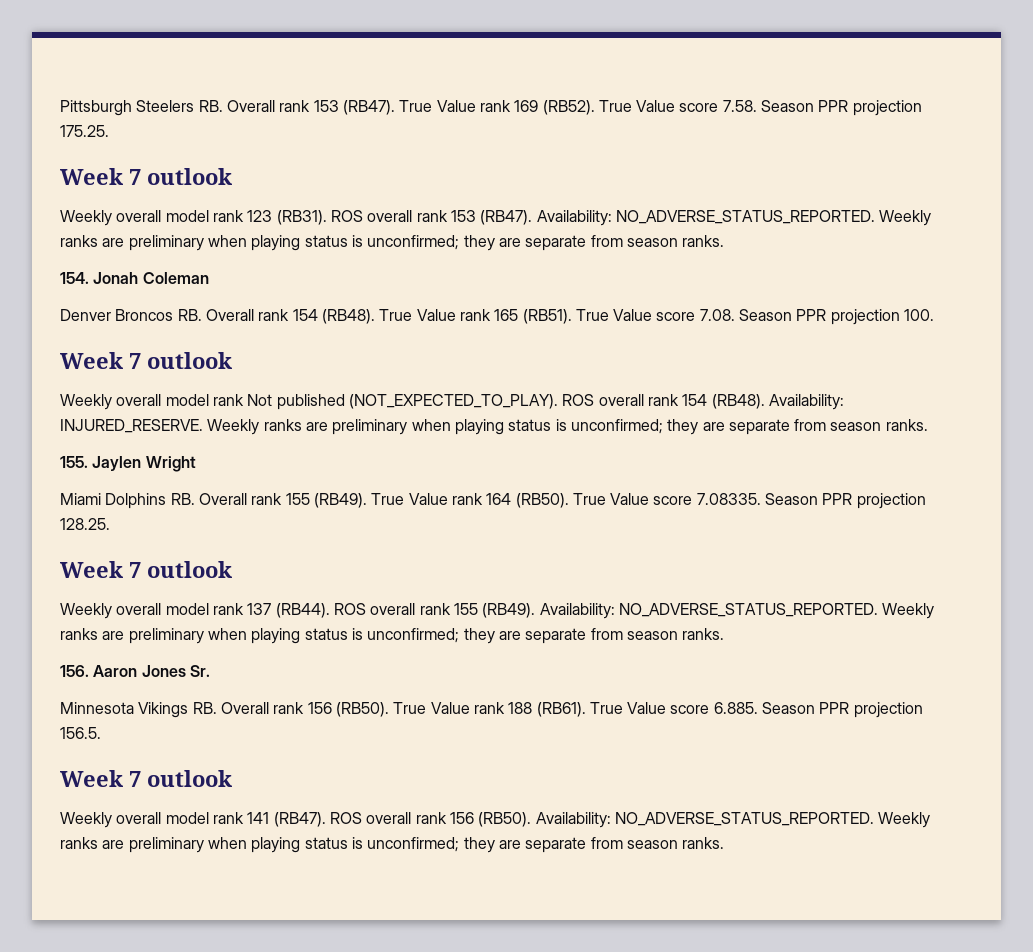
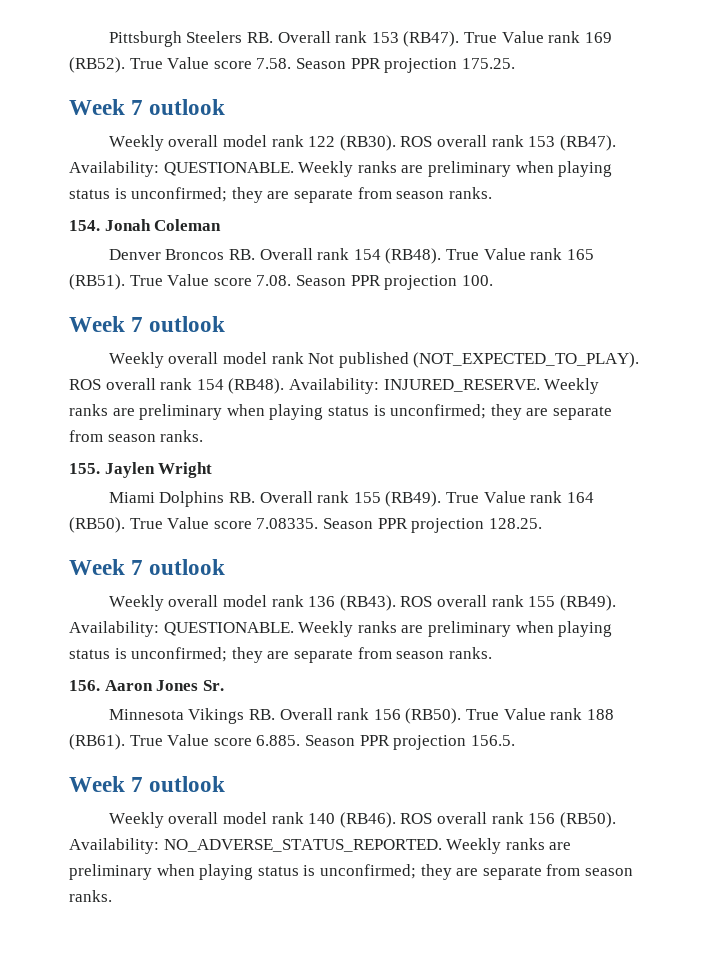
- Weekly overall model rank 123 (RB31).
+ Weekly overall model rank 122 (RB30).
- ROS overall rank 153 (RB47). Availability: NO_ADVERSE_STATUS_REPORTED.
+ ROS overall rank 153 (RB47). Availability: QUESTIONABLE.
- Weekly overall model rank 137 (RB44).
+ Weekly overall model rank 136 (RB43).
- ROS overall rank 155 (RB49). Availability: NO_ADVERSE_STATUS_REPORTED.
+ ROS overall rank 155 (RB49). Availability: QUESTIONABLE.
- Weekly overall model rank 141 (RB47).
+ Weekly overall model rank 140 (RB46).

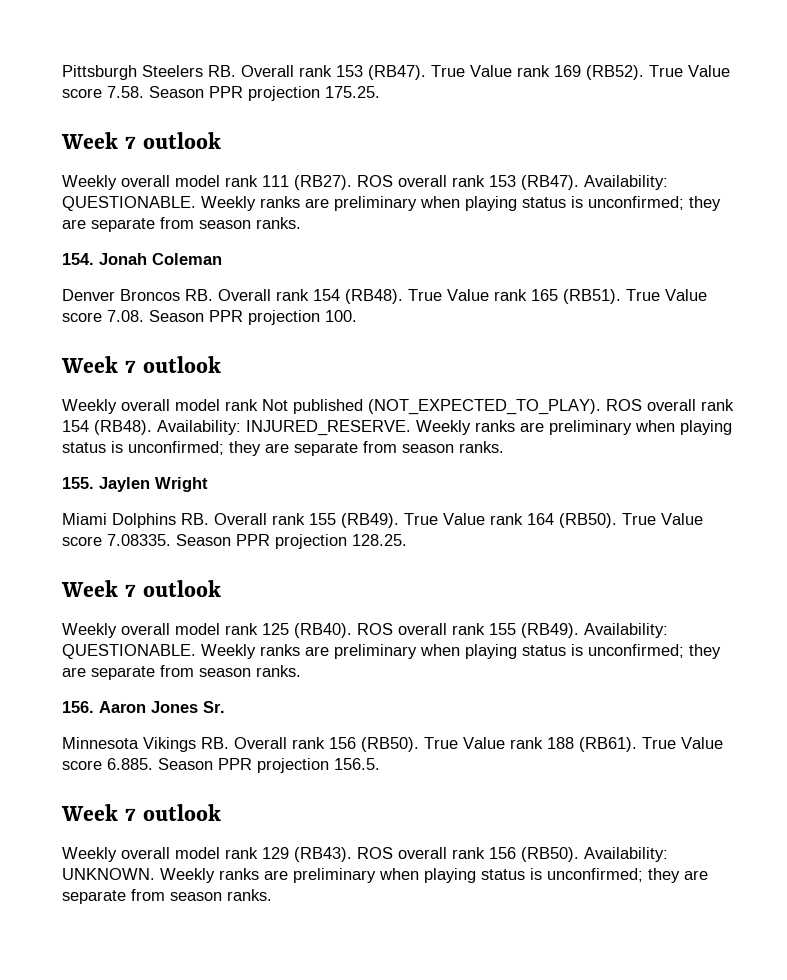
- Weekly overall model rank 122 (RB30).
+ Weekly overall model rank 111 (RB27).
- Weekly overall model rank 136 (RB43).
+ Weekly overall model rank 125 (RB40).
- Weekly overall model rank 140 (RB46).
+ Weekly overall model rank 129 (RB43).
- Availability: NO_ADVERSE_STATUS_REPORTED.
+ Availability: UNKNOWN.

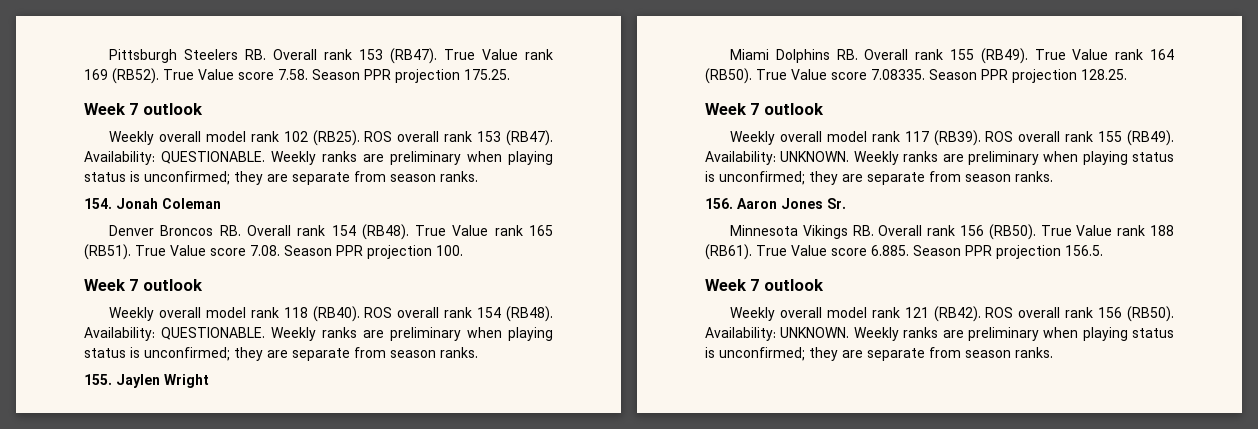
- Weekly overall model rank 111 (RB27).
+ Weekly overall model rank 102 (RB25).
- Weekly overall model rank Not published (NOT_EXPECTED_TO_PLAY).
+ Weekly overall model rank 118 (RB40).
- ROS overall rank 154 (RB48). Availability: INJURED_RESERVE.
+ ROS overall rank 154 (RB48). Availability: QUESTIONABLE.
- Weekly overall model rank 125 (RB40).
+ Weekly overall model rank 117 (RB39).
- ROS overall rank 155 (RB49). Availability: QUESTIONABLE.
+ ROS overall rank 155 (RB49). Availability: UNKNOWN.
- Weekly overall model rank 129 (RB43).
+ Weekly overall model rank 121 (RB42).

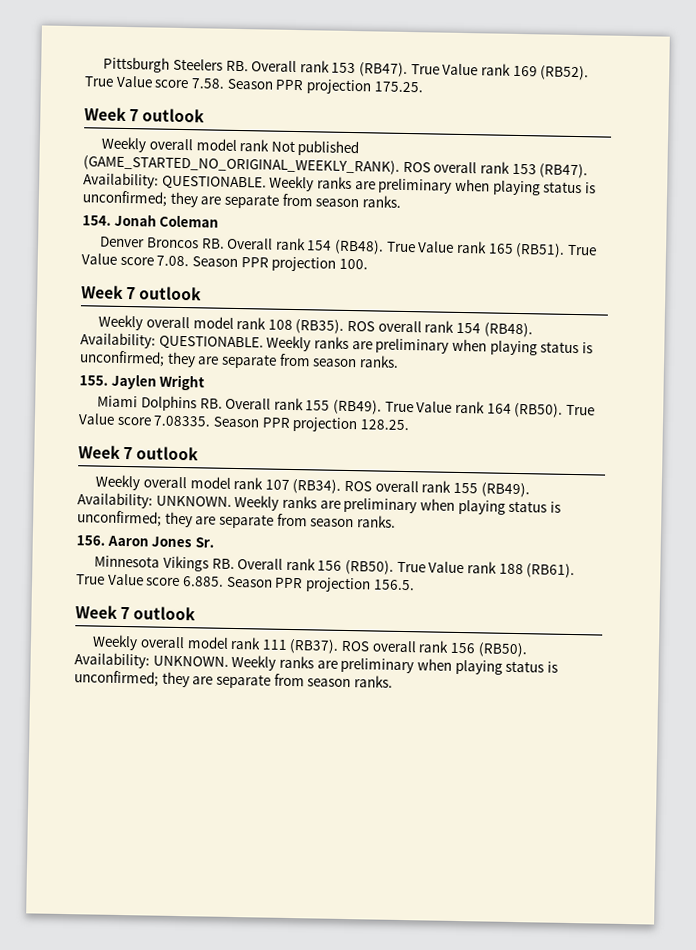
- Weekly overall model rank 102 (RB25).
+ Weekly overall model rank Not published (GAME_STARTED_NO_ORIGINAL_WEEKLY_RANK).
- Weekly overall model rank 118 (RB40).
+ Weekly overall model rank 108 (RB35).
- Weekly overall model rank 117 (RB39).
+ Weekly overall model rank 107 (RB34).
- Weekly overall model rank 121 (RB42).
+ Weekly overall model rank 111 (RB37).

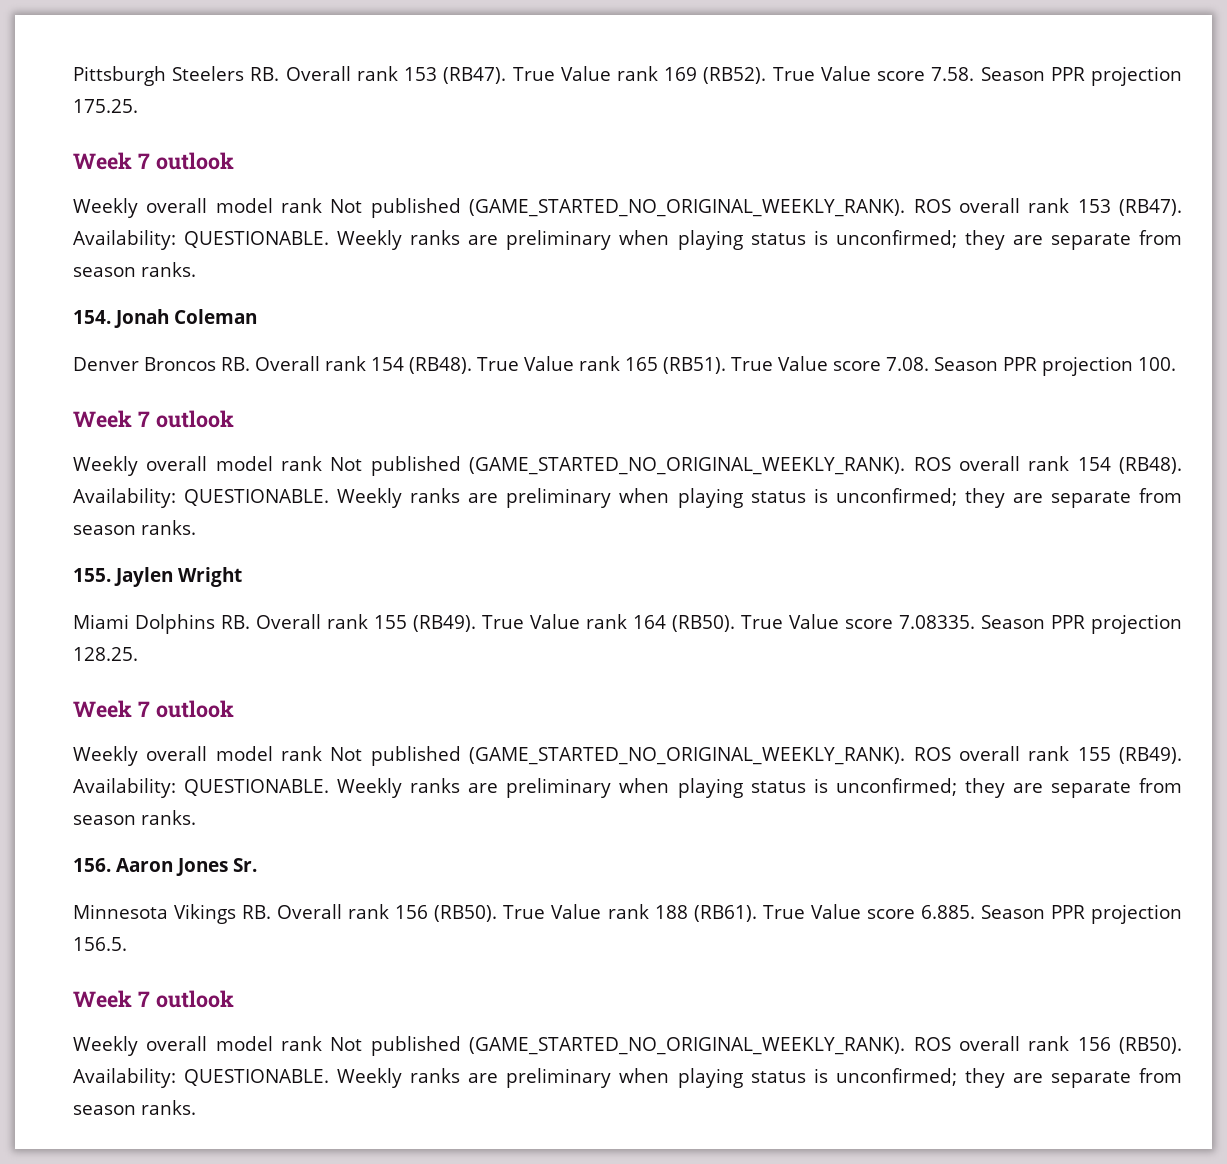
  True Value score 7.08. Season PPR projection 100.
  Week 7 outlook
- Weekly overall model rank 108 (RB35).
+ Weekly overall model rank Not published (GAME_STARTED_NO_ORIGINAL_WEEKLY_RANK).
  True Value score 7.08335. Season PPR projection 128.25.
  Week 7 outlook
- Weekly overall model rank 107 (RB34).
+ Weekly overall model rank Not published (GAME_STARTED_NO_ORIGINAL_WEEKLY_RANK).
- ROS overall rank 155 (RB49). Availability: UNKNOWN.
+ ROS overall rank 155 (RB49). Availability: QUESTIONABLE.
  True Value score 6.885. Season PPR projection 156.5.
  Week 7 outlook
- Weekly overall model rank 111 (RB37).
+ Weekly overall model rank Not published (GAME_STARTED_NO_ORIGINAL_WEEKLY_RANK).
- ROS overall rank 156 (RB50). Availability: UNKNOWN.
+ ROS overall rank 156 (RB50). Availability: QUESTIONABLE.

